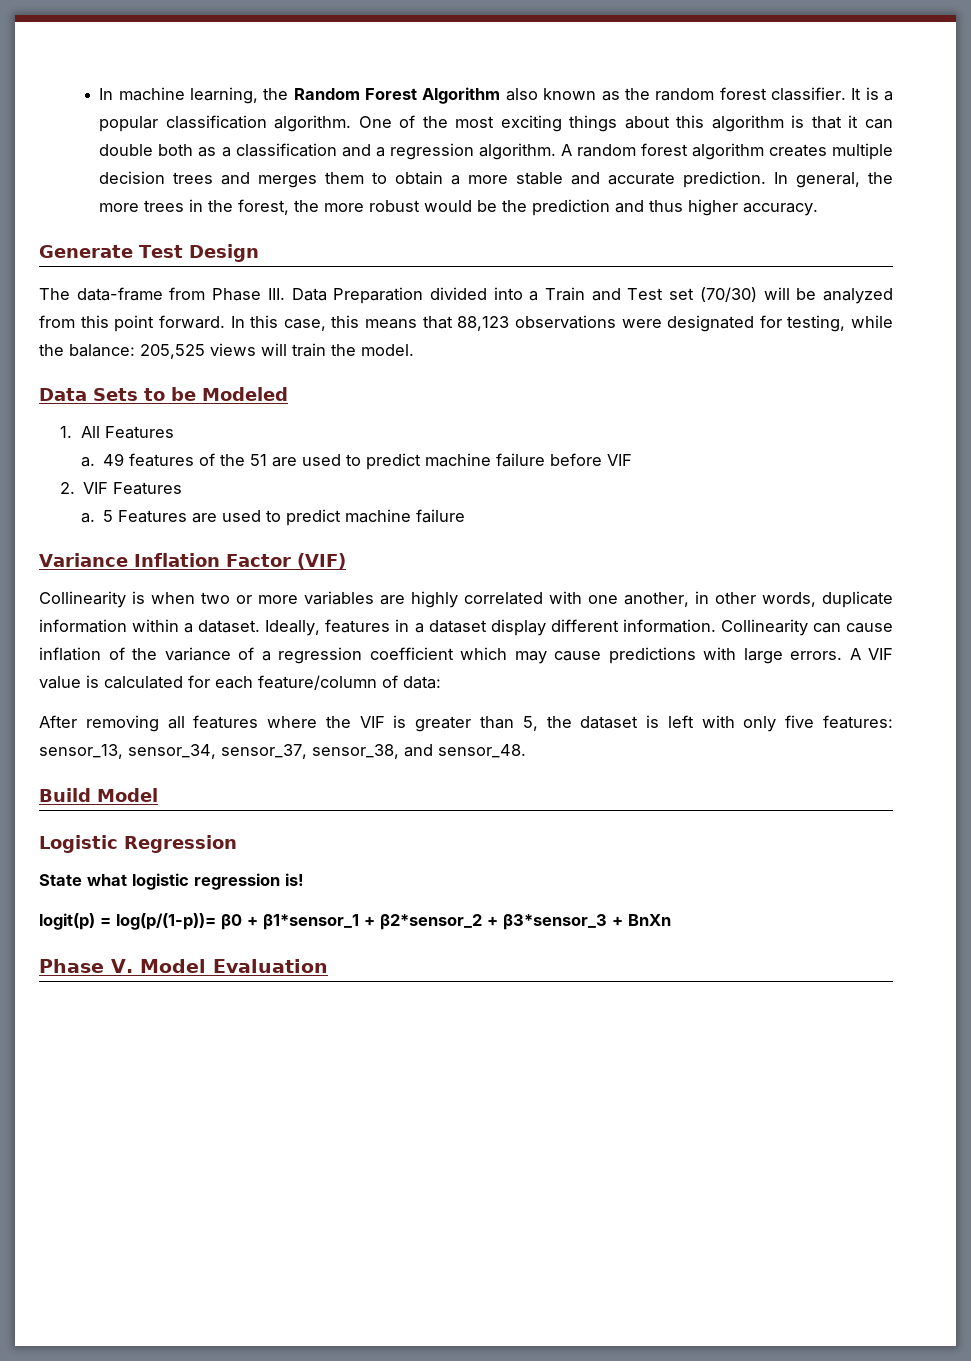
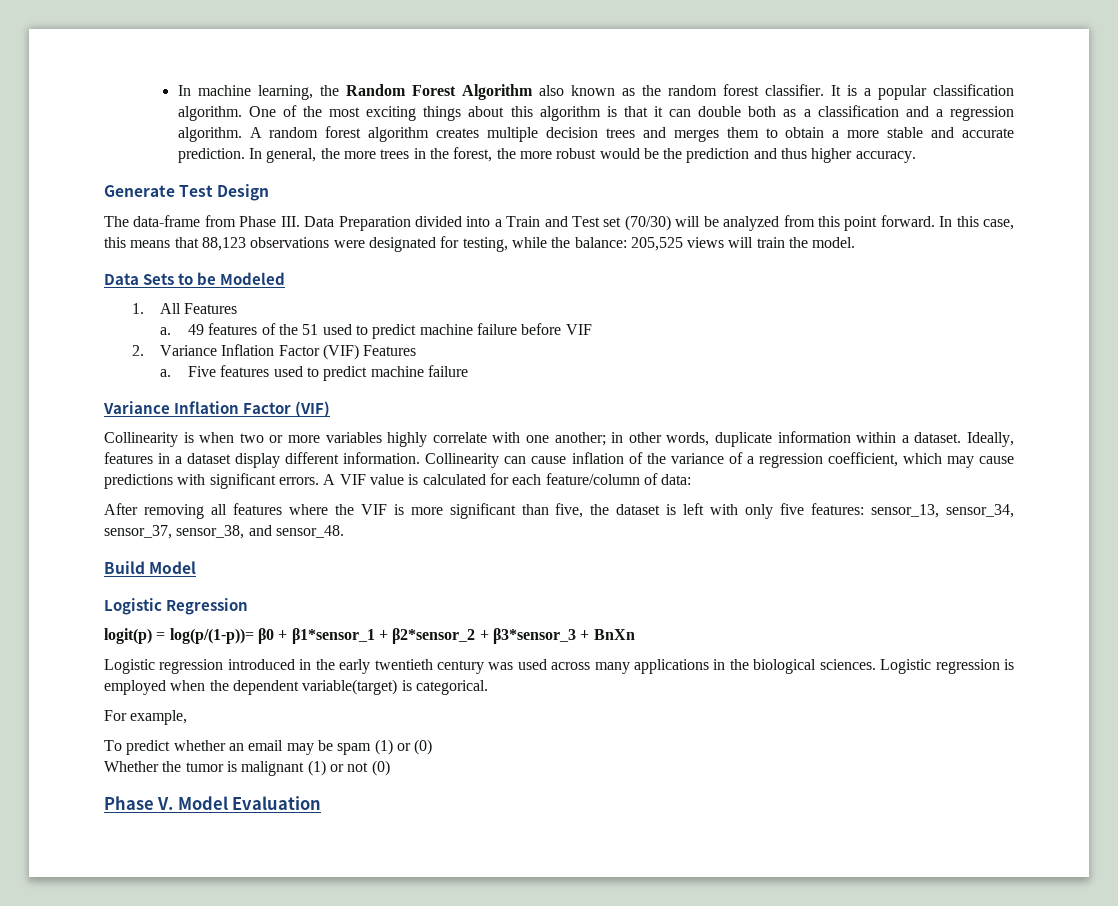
- 49 features of the 51 are used to predict machine failure before VIF
+ 49 features of the 51 used to predict machine failure before VIF
- 2. VIF Features
- a. 5 Features are used to predict machine failure
+ 2. Variance Inflation Factor (VIF) Features
+ a. Five features used to predict machine failure
- Collinearity is when two or more variables are highly correlated with one another, in other words, duplicate information within a dataset.
+ Collinearity is when two or more variables highly correlate with one another; in other words, duplicate information within a dataset.
- Collinearity can cause inflation of the variance of a regression coefficient which may cause predictions with large errors.
+ Collinearity can cause inflation of the variance of a regression coefficient, which may cause predictions with significant errors.
- After removing all features where the VIF is greater than 5, the dataset is left with only five features: sensor_13, sensor_34, sensor_37, sensor_38, and sensor_48.
+ After removing all features where the VIF is more significant than five, the dataset is left with only five features: sensor_13, sensor_34, sensor_37, sensor_38, and sensor_48.
- State what logistic regression is!
+ Logistic regression introduced in the early twentieth century was used across many applications in the biological sciences. Logistic regression is employed when the dependent variable(target) is categorical.
+ For example,
+ To predict whether an email may be spam (1) or (0)
+ Whether the tumor is malignant (1) or not (0)

